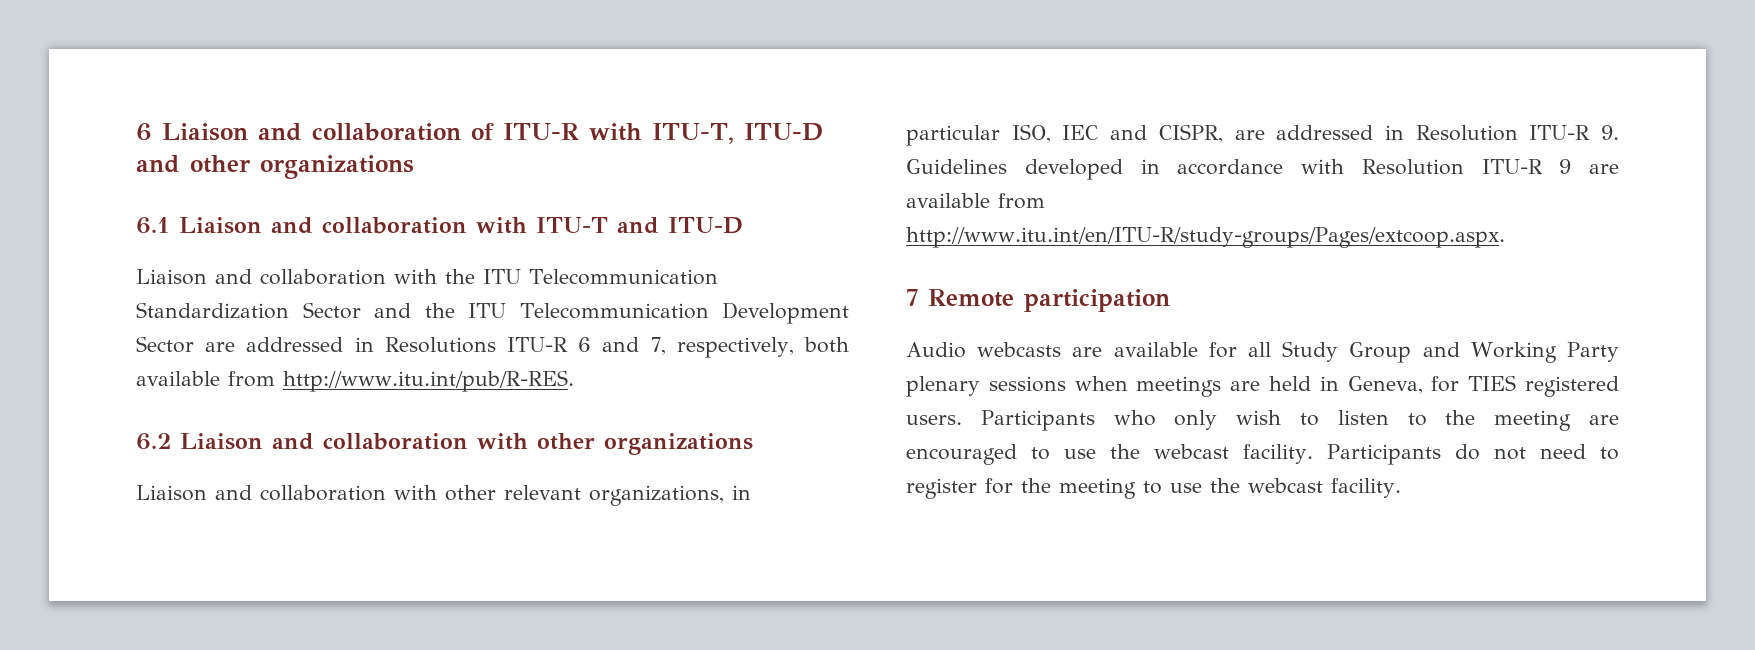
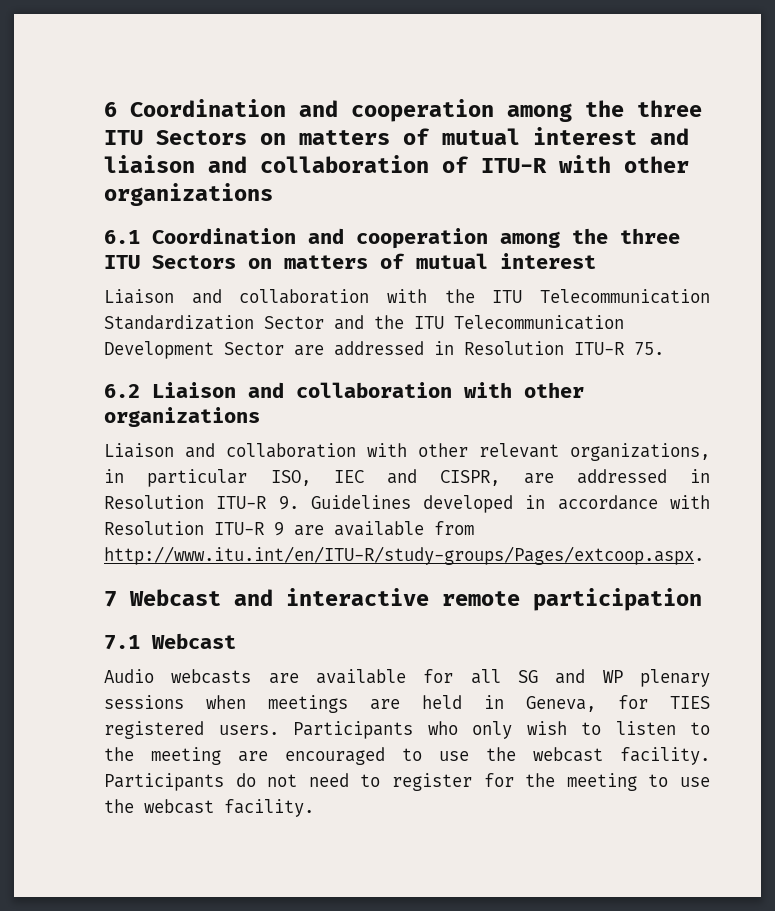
- 6 Liaison and collaboration of ITU-R with ITU-T, ITU-D and other organizations
+ 6 Coordination and cooperation among the three ITU Sectors on matters of mutual interest and liaison and collaboration of ITU-R with other organizations
- 6.1 Liaison and collaboration with ITU-T and ITU-D
+ 6.1 Coordination and cooperation among the three ITU Sectors on matters of mutual interest
- Liaison and collaboration with the ITU Telecommunication Standardization Sector and the ITU Telecommunication Development Sector are addressed in Resolutions ITU-R 6 and 7, respectively, both available from http://www.itu.int/pub/R-RES.
+ Liaison and collaboration with the ITU Telecommunication Standardization Sector and the ITU Telecommunication Development Sector are addressed in Resolution ITU-R 75.
- 7 Remote participation
+ 7 Webcast and interactive remote participation
+ 7.1 Webcast
- Audio webcasts are available for all Study Group and Working Party plenary sessions when meetings are held in Geneva, for TIES registered users.
+ Audio webcasts are available for all SG and WP plenary sessions when meetings are held in Geneva, for TIES registered users.

